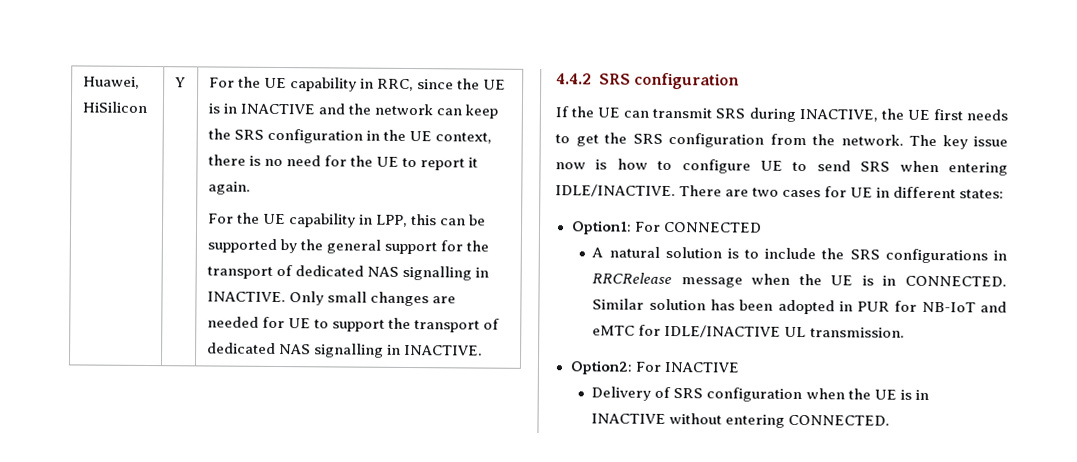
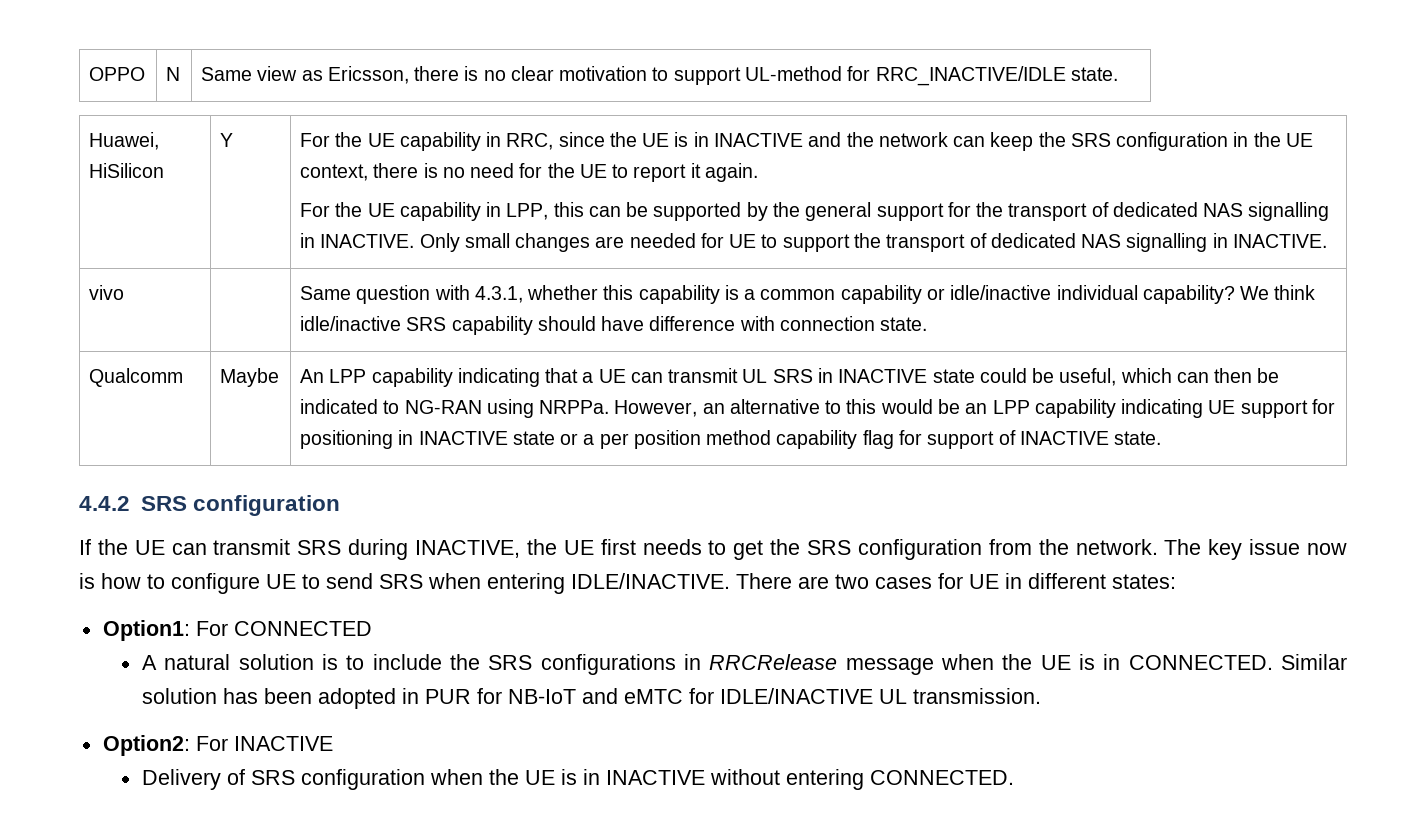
+ OPPO | N | Same view as Ericsson, there is no clear motivation to support UL-method for RRC_INACTIVE/IDLE state.
+ vivo | | Same question with 4.3.1, whether this capability is a common capability or idle/inactive individual capability? We think idle/inactive SRS capability should have difference with connection state.
+ Qualcomm | Maybe | An LPP capability indicating that a UE can transmit UL SRS in INACTIVE state could be useful, which can then be indicated to NG-RAN using NRPPa. However, an alternative to this would be an LPP capability indicating UE support for positioning in INACTIVE state or a per position method capability flag for support of INACTIVE state.

